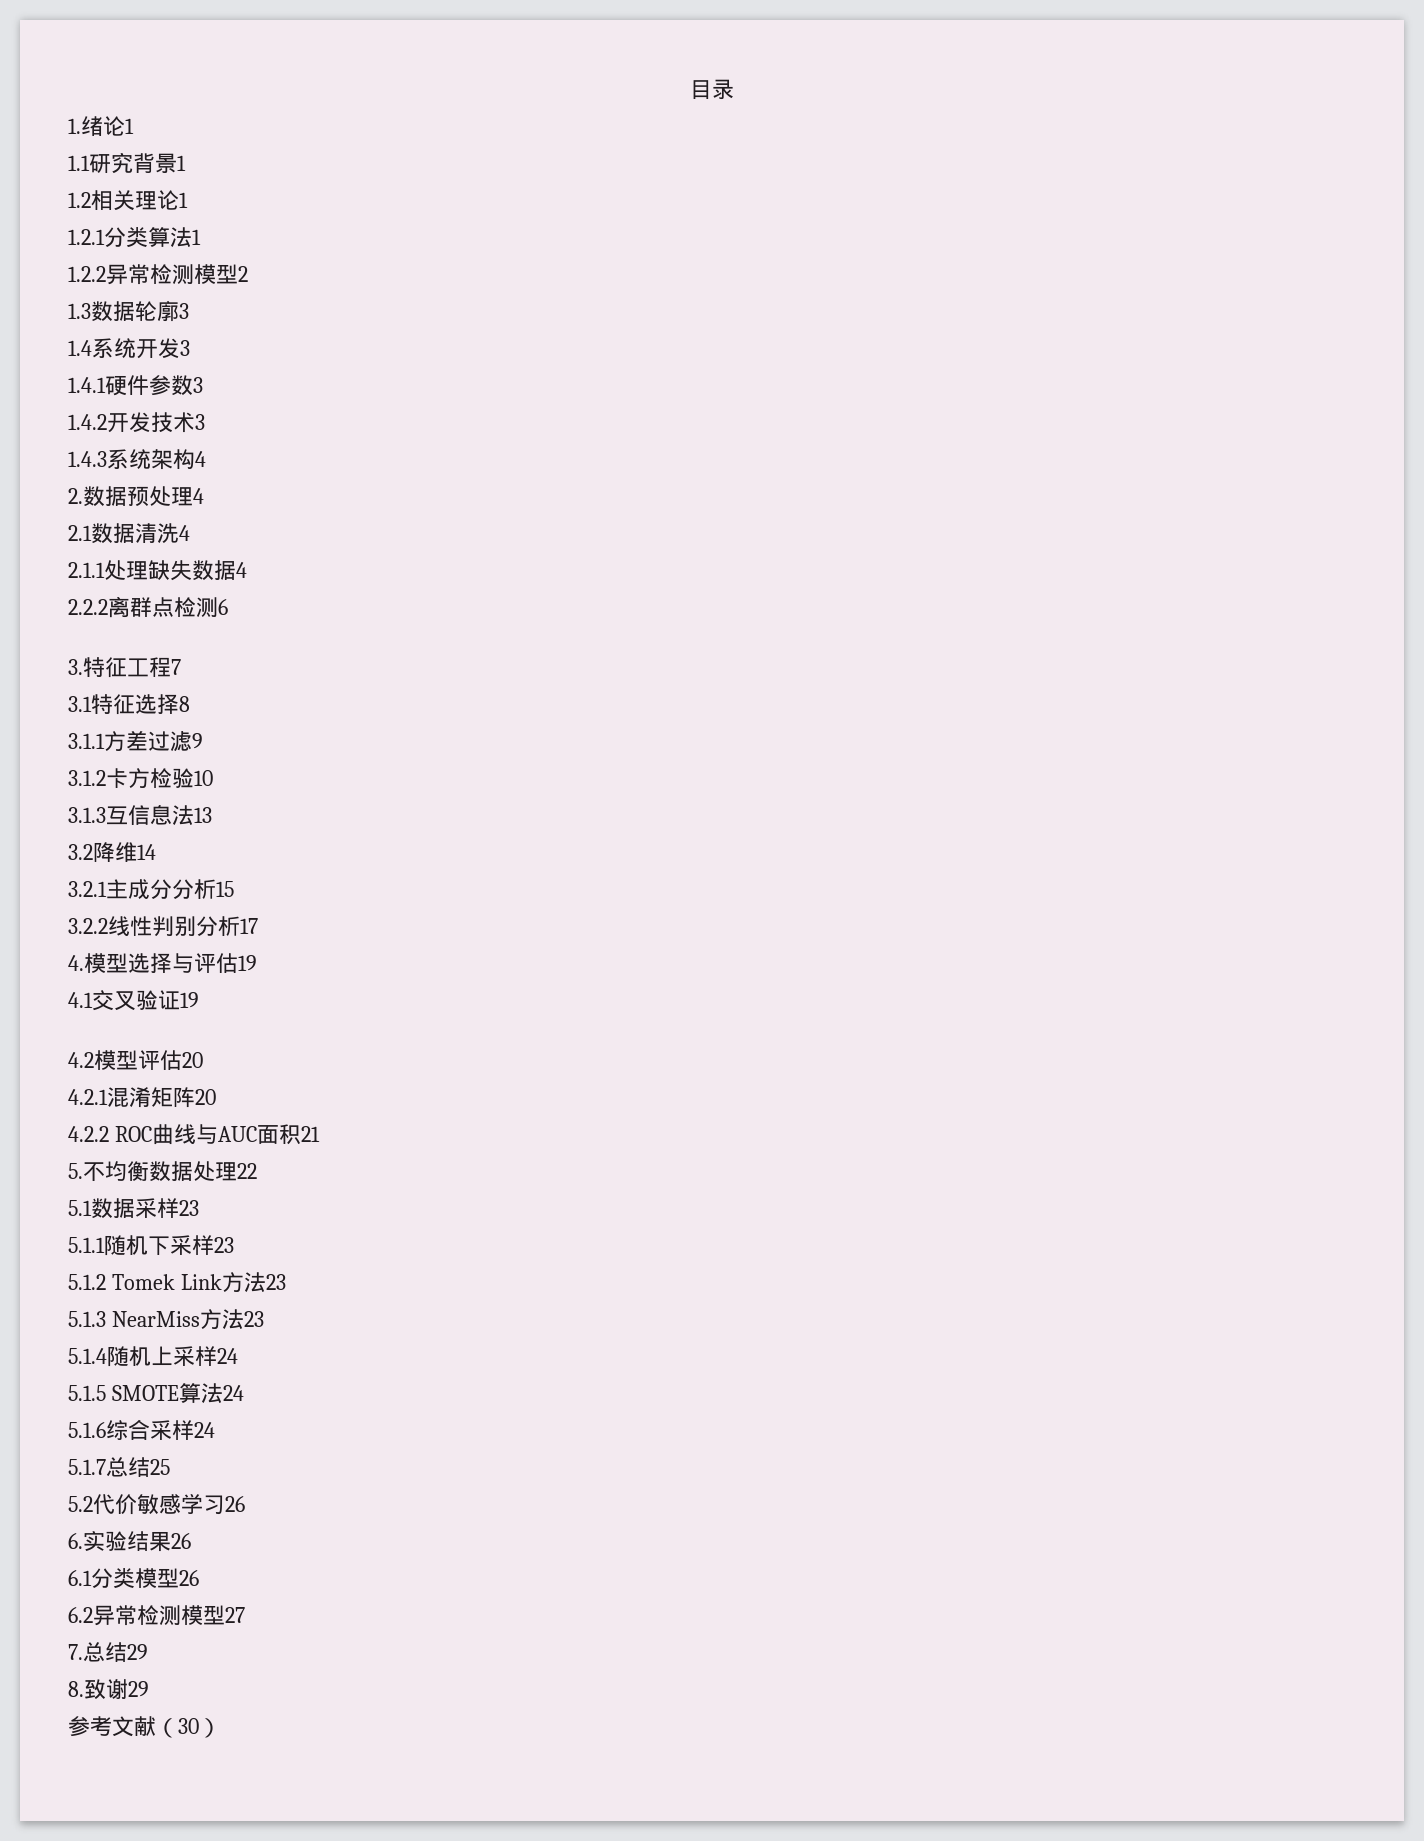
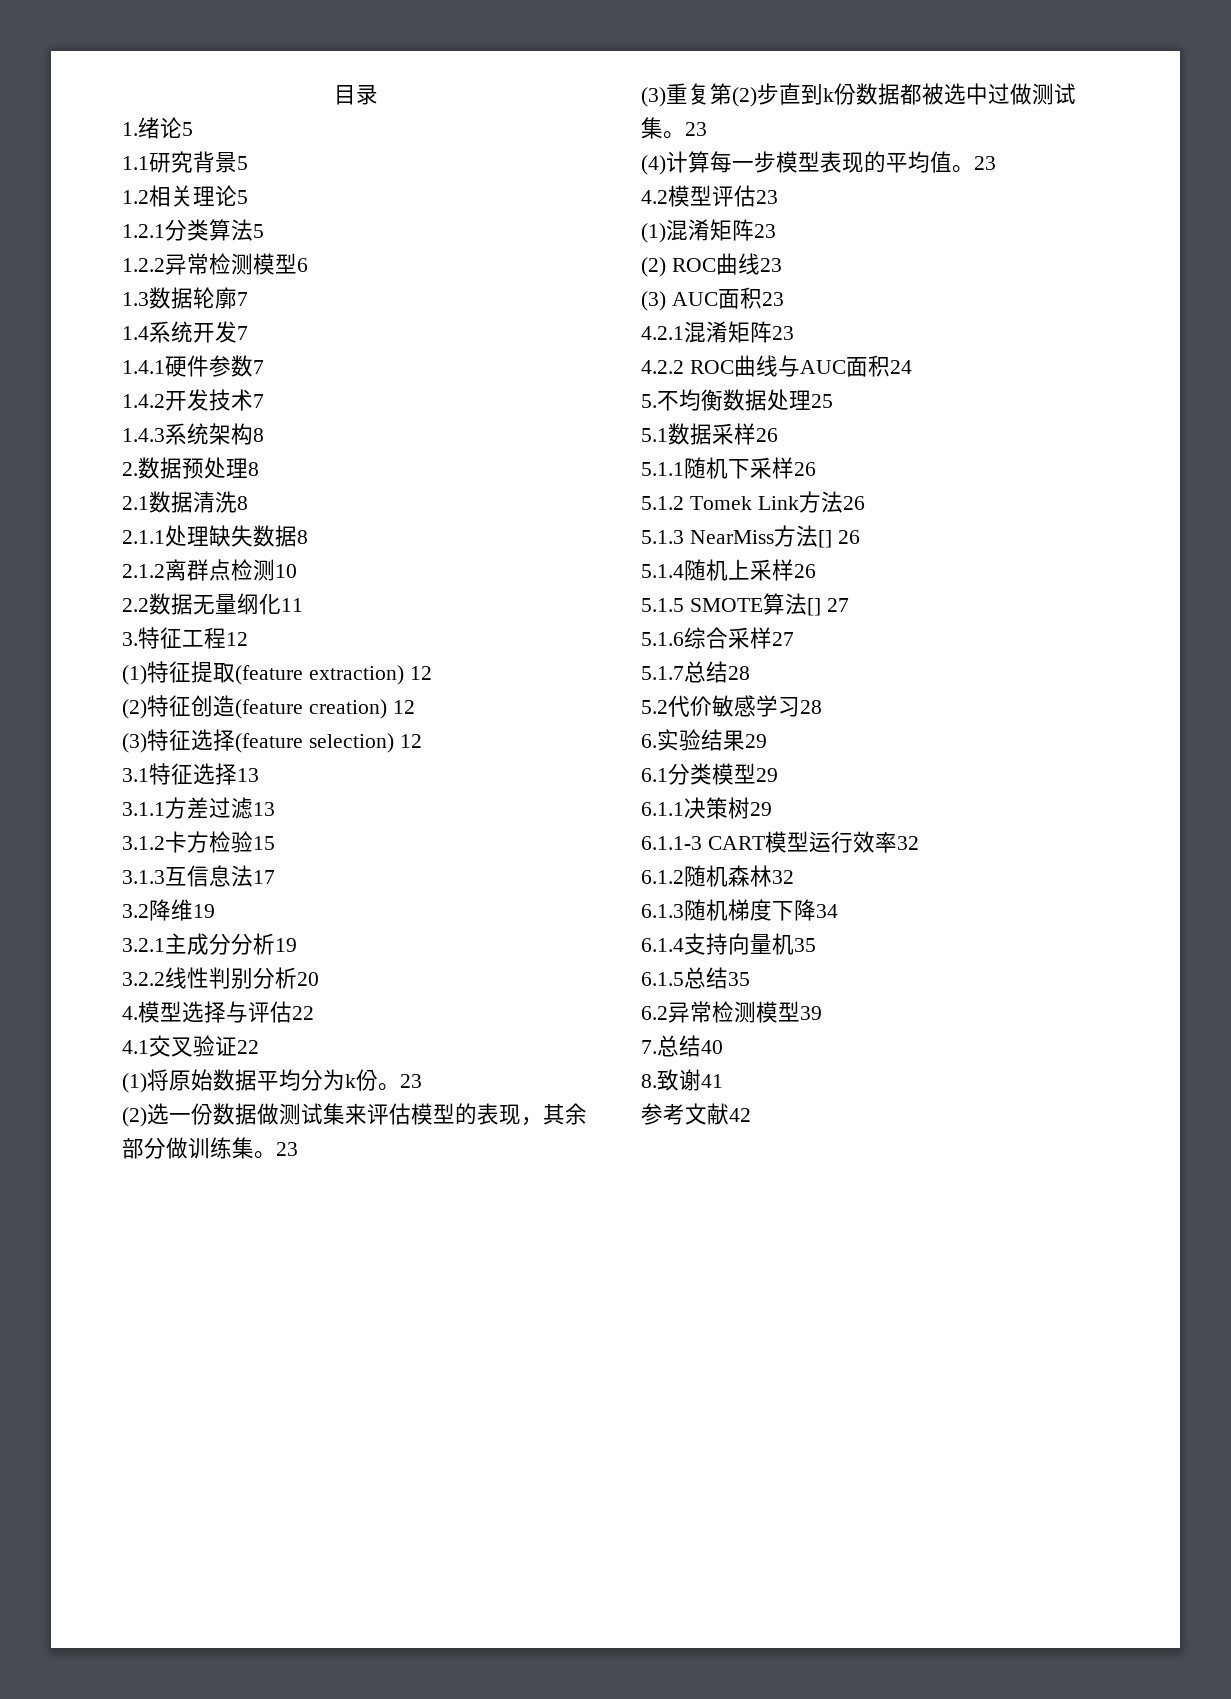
- 1.绪论1
+ 1.绪论5
- 1.1研究背景1
+ 1.1研究背景5
- 1.2相关理论1
+ 1.2相关理论5
- 1.2.1分类算法1
+ 1.2.1分类算法5
- 1.2.2异常检测模型2
+ 1.2.2异常检测模型6
- 1.3数据轮廓3
+ 1.3数据轮廓7
- 1.4系统开发3
+ 1.4系统开发7
- 1.4.1硬件参数3
+ 1.4.1硬件参数7
- 1.4.2开发技术3
+ 1.4.2开发技术7
- 1.4.3系统架构4
+ 1.4.3系统架构8
- 2.数据预处理4
+ 2.数据预处理8
- 2.1数据清洗4
+ 2.1数据清洗8
- 2.1.1处理缺失数据4
- 2.2.2离群点检测6
- 3.特征工程7
+ 2.1.1处理缺失数据8
+ 2.1.2离群点检测10
+ 2.2数据无量纲化11
+ 3.特征工程12
+ (1)特征提取(feature extraction) 12
+ (2)特征创造(feature creation) 12
+ (3)特征选择(feature selection) 12
- 3.1特征选择8
+ 3.1特征选择13
- 3.1.1方差过滤9
+ 3.1.1方差过滤13
- 3.1.2卡方检验10
+ 3.1.2卡方检验15
- 3.1.3互信息法13
+ 3.1.3互信息法17
- 3.2降维14
+ 3.2降维19
- 3.2.1主成分分析15
+ 3.2.1主成分分析19
- 3.2.2线性判别分析17
+ 3.2.2线性判别分析20
- 4.模型选择与评估19
+ 4.模型选择与评估22
- 4.1交叉验证19
- 4.2模型评估20
+ 4.1交叉验证22
+ (1)将原始数据平均分为k份。23
+ (2)选一份数据做测试集来评估模型的表现，其余部分做训练集。23
+ (3)重复第(2)步直到k份数据都被选中过做测试集。23
+ (4)计算每一步模型表现的平均值。23
+ 4.2模型评估23
+ (1)混淆矩阵23
+ (2) ROC曲线23
+ (3) AUC面积23
- 4.2.1混淆矩阵20
+ 4.2.1混淆矩阵23
- 4.2.2 ROC曲线与AUC面积21
+ 4.2.2 ROC曲线与AUC面积24
- 5.不均衡数据处理22
+ 5.不均衡数据处理25
- 5.1数据采样23
+ 5.1数据采样26
- 5.1.1随机下采样23
+ 5.1.1随机下采样26
- 5.1.2 Tomek Link方法23
+ 5.1.2 Tomek Link方法26
- 5.1.3 NearMiss方法23
+ 5.1.3 NearMiss方法[] 26
- 5.1.4随机上采样24
+ 5.1.4随机上采样26
- 5.1.5 SMOTE算法24
+ 5.1.5 SMOTE算法[] 27
- 5.1.6综合采样24
+ 5.1.6综合采样27
- 5.1.7总结25
+ 5.1.7总结28
- 5.2代价敏感学习26
+ 5.2代价敏感学习28
- 6.实验结果26
+ 6.实验结果29
- 6.1分类模型26
+ 6.1分类模型29
+ 6.1.1决策树29
+ 6.1.1-3 CART模型运行效率32
+ 6.1.2随机森林32
+ 6.1.3随机梯度下降34
+ 6.1.4支持向量机35
+ 6.1.5总结35
- 6.2异常检测模型27
+ 6.2异常检测模型39
- 7.总结29
+ 7.总结40
- 8.致谢29
+ 8.致谢41
- 参考文献（30）
+ 参考文献42

